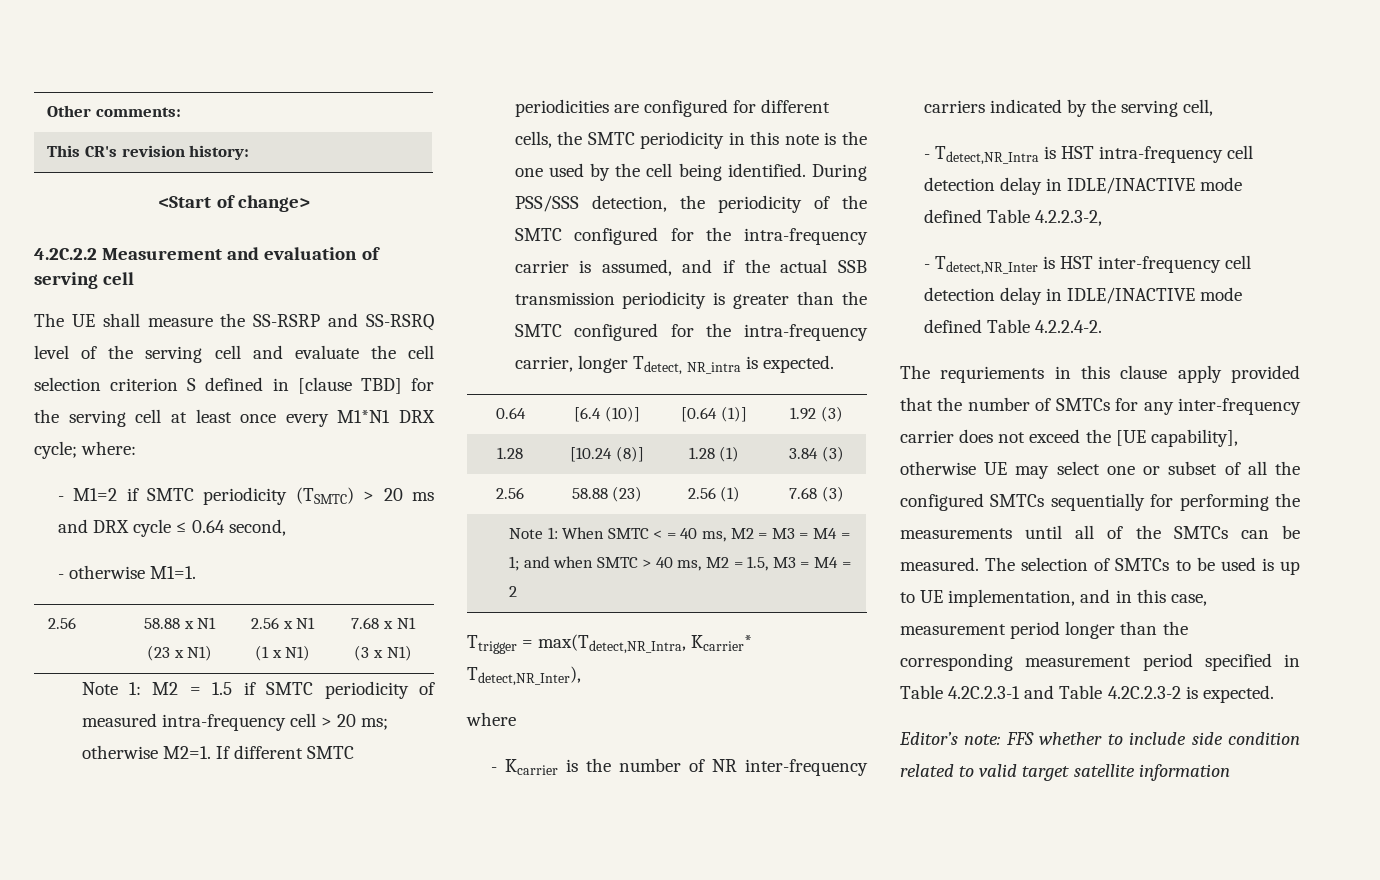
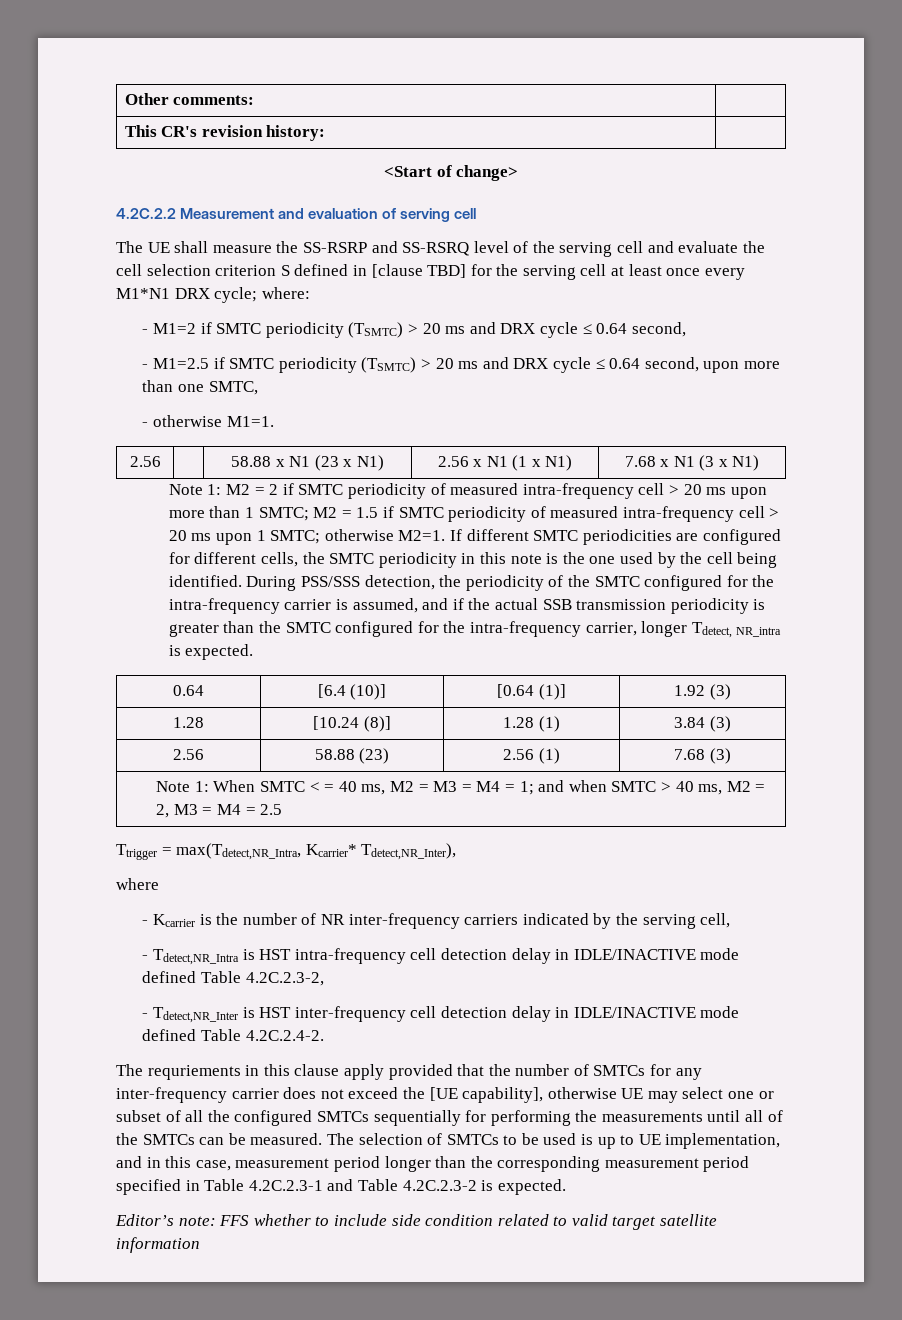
+ - M1=2.5 if SMTC periodicity (TSMTC) > 20 ms and DRX cycle ≤ 0.64 second, upon more than one SMTC,
- Note 1: M2 = 1.5 if SMTC periodicity of measured intra-frequency cell > 20 ms; otherwise M2=1.
+ Note 1: M2 = 2 if SMTC periodicity of measured intra-frequency cell > 20 ms upon more than 1 SMTC; M2 = 1.5 if SMTC periodicity of measured intra-frequency cell > 20 ms upon 1 SMTC; otherwise M2=1.
- Note 1: When SMTC < = 40 ms, M2 = M3 = M4 = 1; and when SMTC > 40 ms, M2 = 1.5, M3 = M4 = 2
+ Note 1: When SMTC < = 40 ms, M2 = M3 = M4 = 1; and when SMTC > 40 ms, M2 = 2, M3 = M4 = 2.5
- - Tdetect,NR_Intra is HST intra-frequency cell detection delay in IDLE/INACTIVE mode defined Table 4.2.2.3-2,
+ - Tdetect,NR_Intra is HST intra-frequency cell detection delay in IDLE/INACTIVE mode defined Table 4.2C.2.3-2,
- - Tdetect,NR_Inter is HST inter-frequency cell detection delay in IDLE/INACTIVE mode defined Table 4.2.2.4-2.
+ - Tdetect,NR_Inter is HST inter-frequency cell detection delay in IDLE/INACTIVE mode defined Table 4.2C.2.4-2.

